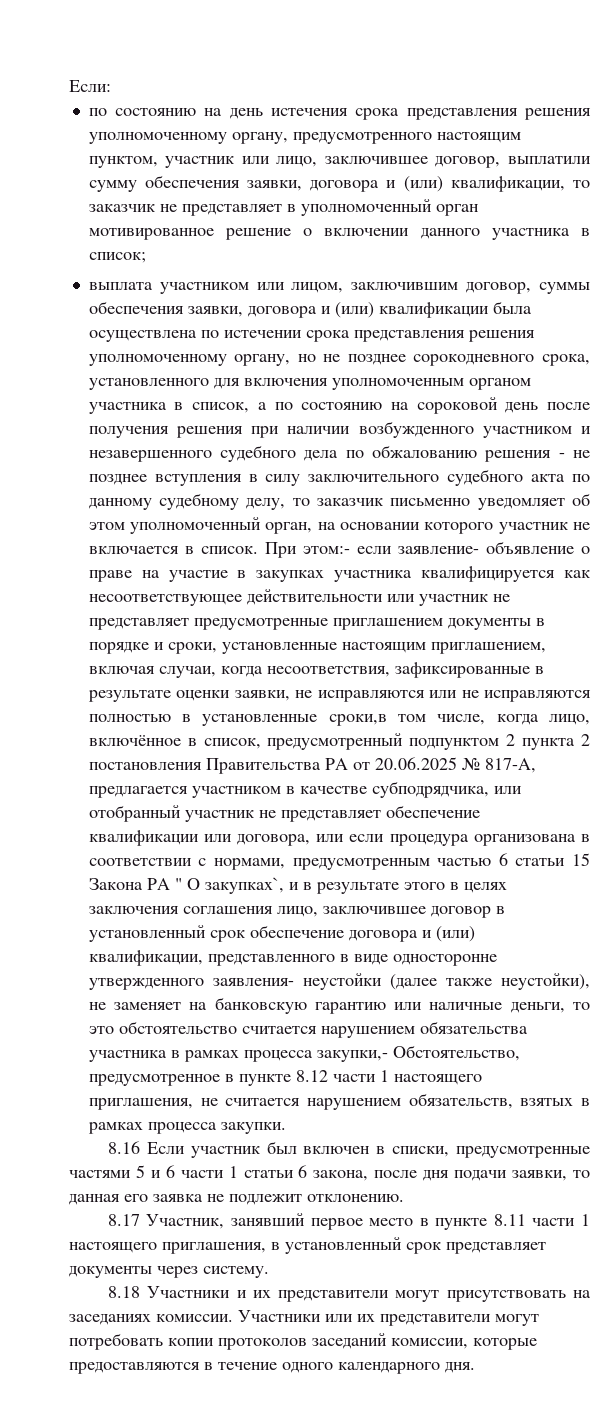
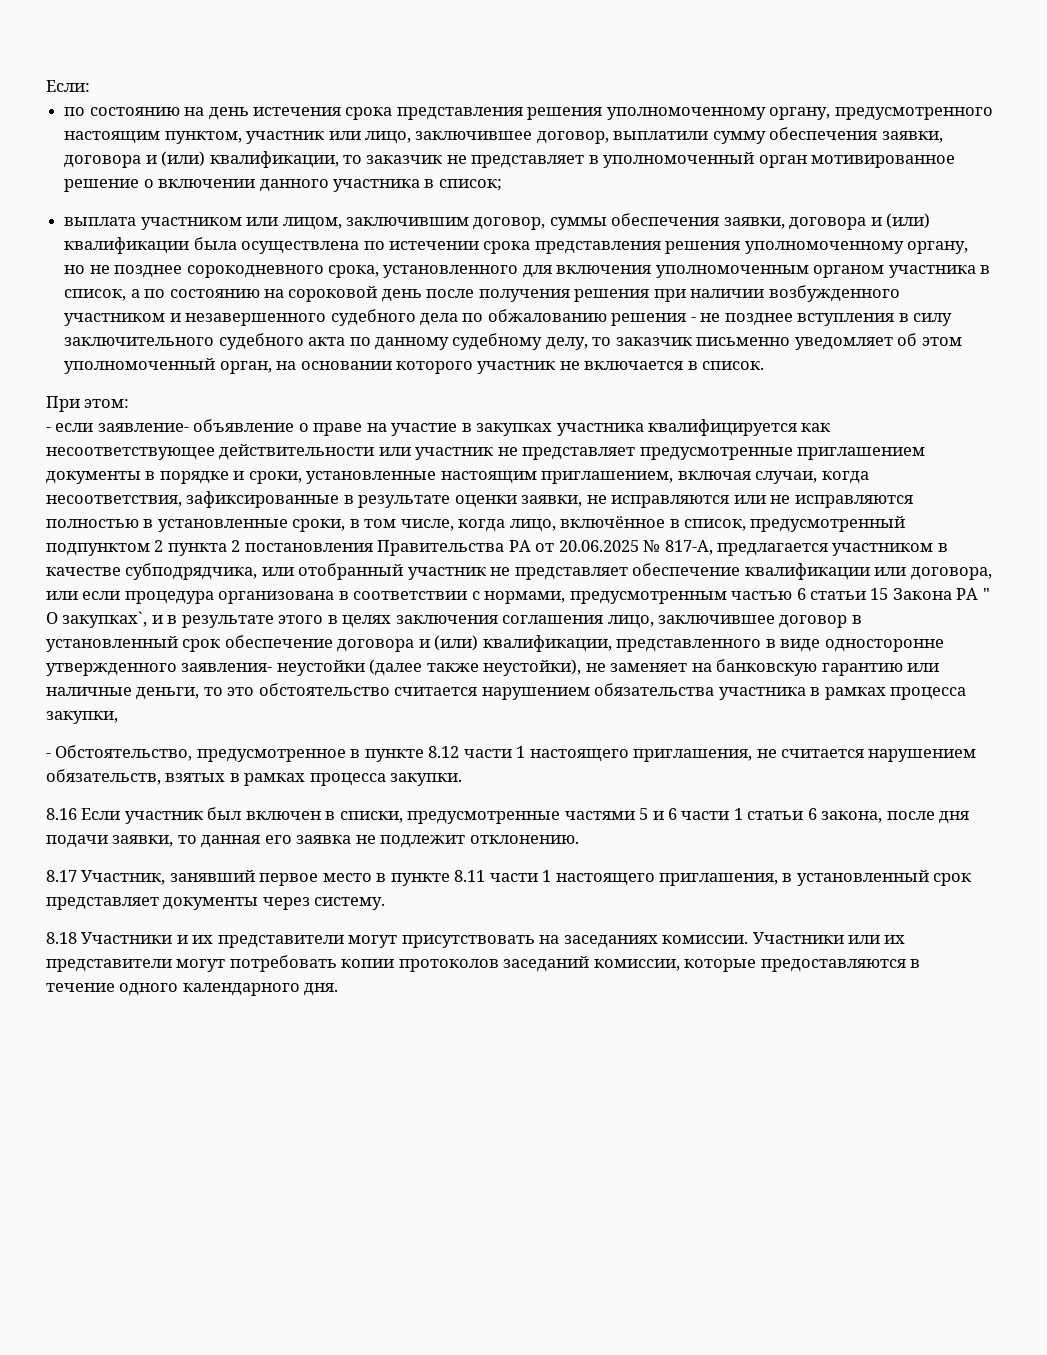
- выплата участником или лицом, заключившим договор, суммы обеспечения заявки, договора и (или) квалификации была осуществлена по истечении срока представления решения уполномоченному органу, но не позднее сорокодневного срока, установленного для включения уполномоченным органом участника в список, а по состоянию на сороковой день после получения решения при наличии возбужденного участником и незавершенного судебного дела по обжалованию решения - не позднее вступления в силу заключительного судебного акта по данному судебному делу, то заказчик письменно уведомляет об этом уполномоченный орган, на основании которого участник не включается в список. При этом:- если заявление- объявление о праве на участие в закупках участника квалифицируется как несоответствующее действительности или участник не представляет предусмотренные приглашением документы в порядке и сроки, установленные настоящим приглашением, включая случаи, когда несоответствия, зафиксированные в результате оценки заявки, не исправляются или не исправляются полностью в установленные сроки,в том числе, когда лицо, включённое в список, предусмотренный подпунктом 2 пункта 2 постановления Правительства РА от 20.06.2025 № 817-А, предлагается участником в качестве субподрядчика, или отобранный участник не представляет обеспечение квалификации или договора, или если процедура организована в соответствии с нормами, предусмотренным частью 6 статьи 15 Закона РА " О закупках`, и в результате этого в целях заключения соглашения лицо, заключившее договор в установленный срок обеспечение договора и (или) квалификации, представленного в виде односторонне утвержденного заявления- неустойки (далее также неустойки), не заменяет на банковскую гарантию или наличные деньги, то это обстоятельство считается нарушением обязательства участника в рамках процесса закупки,- Обстоятельство, предусмотренное в пункте 8.12 части 1 настоящего приглашения, не считается нарушением обязательств, взятых в рамках процесса закупки.
+ выплата участником или лицом, заключившим договор, суммы обеспечения заявки, договора и (или) квалификации была осуществлена по истечении срока представления решения уполномоченному органу, но не позднее сорокодневного срока, установленного для включения уполномоченным органом участника в список, а по состоянию на сороковой день после получения решения при наличии возбужденного участником и незавершенного судебного дела по обжалованию решения - не позднее вступления в силу заключительного судебного акта по данному судебному делу, то заказчик письменно уведомляет об этом уполномоченный орган, на основании которого участник не включается в список.
+ При этом:
+ - если заявление- объявление о праве на участие в закупках участника квалифицируется как несоответствующее действительности или участник не представляет предусмотренные приглашением документы в порядке и сроки, установленные настоящим приглашением, включая случаи, когда несоответствия, зафиксированные в результате оценки заявки, не исправляются или не исправляются полностью в установленные сроки, в том числе, когда лицо, включённое в список, предусмотренный подпунктом 2 пункта 2 постановления Правительства РА от 20.06.2025 № 817-А, предлагается участником в качестве субподрядчика, или отобранный участник не представляет обеспечение квалификации или договора, или если процедура организована в соответствии с нормами, предусмотренным частью 6 статьи 15 Закона РА " О закупках`, и в результате этого в целях заключения соглашения лицо, заключившее договор в установленный срок обеспечение договора и (или) квалификации, представленного в виде односторонне утвержденного заявления- неустойки (далее также неустойки), не заменяет на банковскую гарантию или наличные деньги, то это обстоятельство считается нарушением обязательства участника в рамках процесса закупки,
+ - Обстоятельство, предусмотренное в пункте 8.12 части 1 настоящего приглашения, не считается нарушением обязательств, взятых в рамках процесса закупки.

